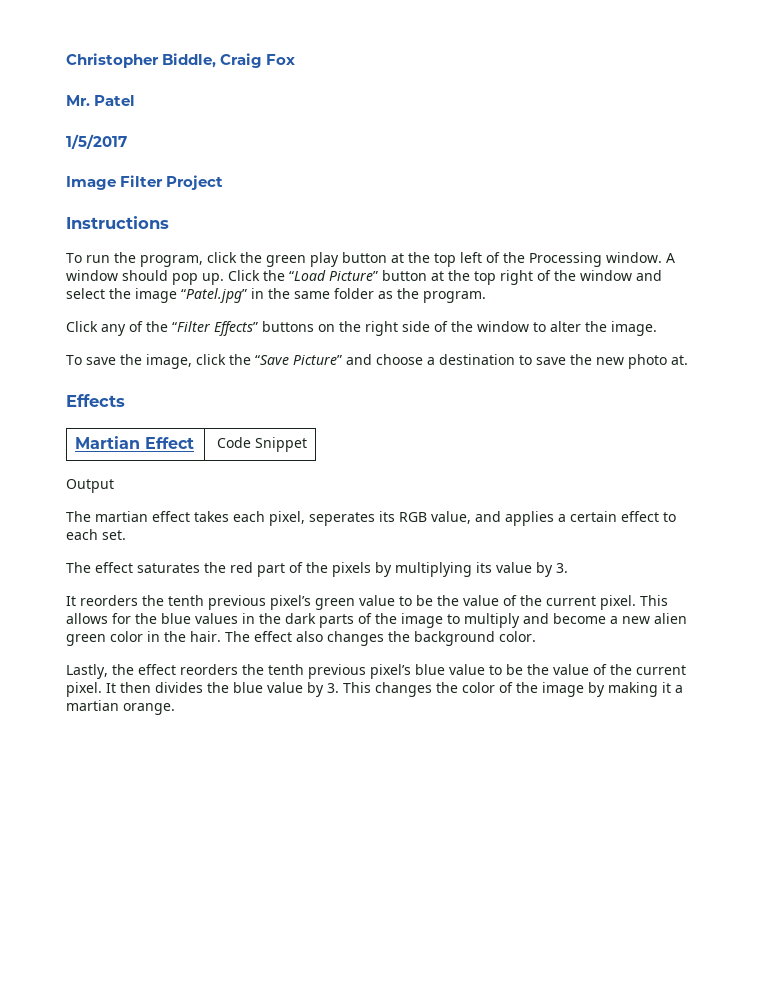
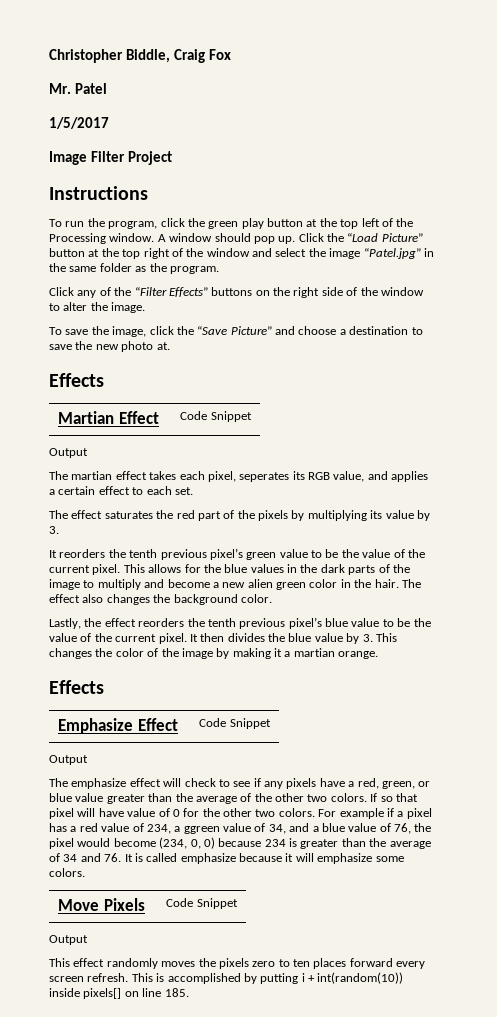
  It then divides the blue value by 3. This changes the color of the image by making it a martian orange.
+ Effects
+ Emphasize Effect | Code Snippet
+ Output
+ The emphasize effect will check to see if any pixels have a red, green, or blue value greater than the average of the other two colors. If so that pixel will have value of 0 for the other two colors. For example if a pixel has a red value of 234, a ggreen value of 34, and a blue value of 76, the pixel would become (234, 0, 0) because 234 is greater than the average of 34 and 76. It is called emphasize because it will emphasize some colors.
+ Move Pixels | Code Snippet
+ Output
+ This effect randomly moves the pixels zero to ten places forward every screen refresh. This is accomplished by putting i + int(random(10)) inside pixels[] on line 185.

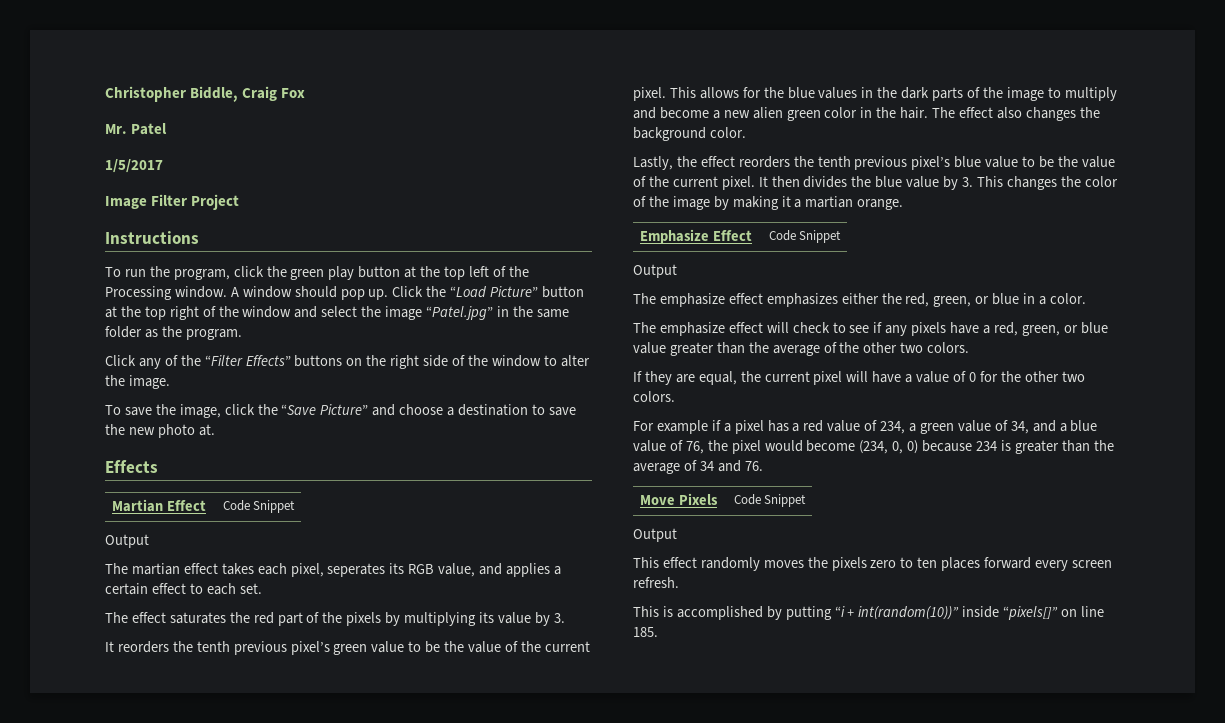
  It then divides the blue value by 3. This changes the color of the image by making it a martian orange.
- Effects
+ The emphasize effect emphasizes either the red, green, or blue in a color.
- The emphasize effect will check to see if any pixels have a red, green, or blue value greater than the average of the other two colors. If so that pixel will have value of 0 for the other two colors. For example if a pixel has a red value of 234, a ggreen value of 34, and a blue value of 76, the pixel would become (234, 0, 0) because 234 is greater than the average of 34 and 76. It is called emphasize because it will emphasize some colors.
+ The emphasize effect will check to see if any pixels have a red, green, or blue value greater than the average of the other two colors.
+ If they are equal, the current pixel will have a value of 0 for the other two colors.
+ For example if a pixel has a red value of 234, a green value of 34, and a blue value of 76, the pixel would become (234, 0, 0) because 234 is greater than the average of 34 and 76.
- This effect randomly moves the pixels zero to ten places forward every screen refresh. This is accomplished by putting i + int(random(10)) inside pixels[] on line 185.
+ This effect randomly moves the pixels zero to ten places forward every screen refresh.
+ This is accomplished by putting “i + int(random(10))” inside “pixels[]” on line 185.

